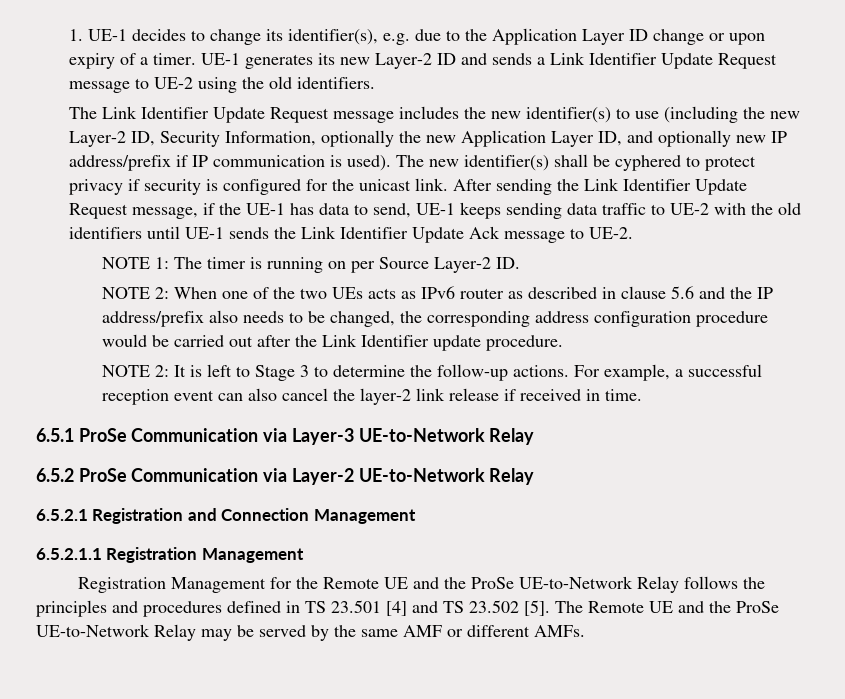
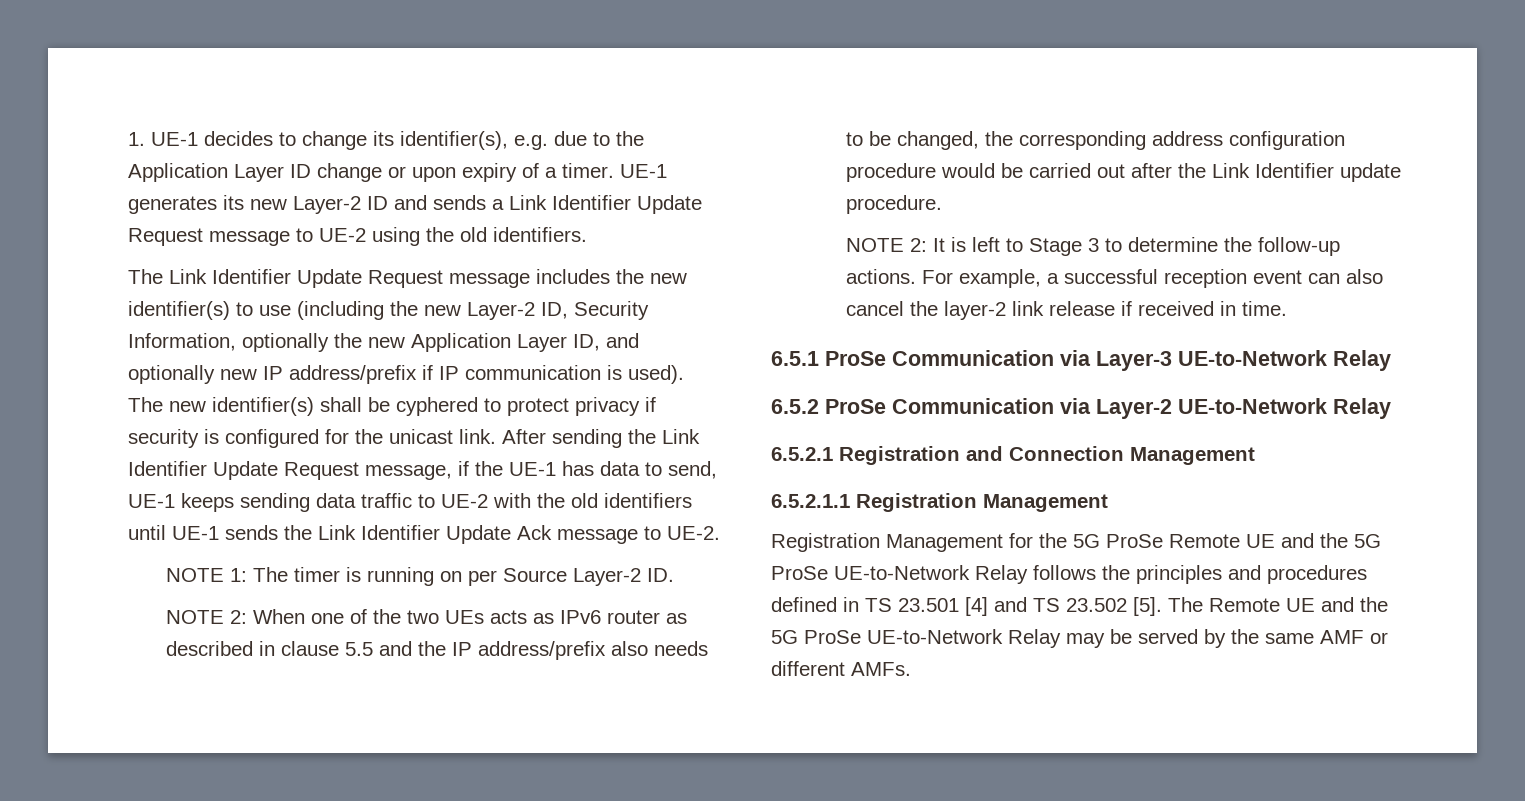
- NOTE 2: When one of the two UEs acts as IPv6 router as described in clause 5.6 and the IP address/prefix also needs to be changed, the corresponding address configuration procedure would be carried out after the Link Identifier update procedure.
+ NOTE 2: When one of the two UEs acts as IPv6 router as described in clause 5.5 and the IP address/prefix also needs to be changed, the corresponding address configuration procedure would be carried out after the Link Identifier update procedure.
- Registration Management for the Remote UE and the ProSe UE-to-Network Relay follows the principles and procedures defined in TS 23.501 [4] and TS 23.502 [5].
+ Registration Management for the 5G ProSe Remote UE and the 5G ProSe UE-to-Network Relay follows the principles and procedures defined in TS 23.501 [4] and TS 23.502 [5].
- The Remote UE and the ProSe UE-to-Network Relay may be served by the same AMF or different AMFs.
+ The Remote UE and the 5G ProSe UE-to-Network Relay may be served by the same AMF or different AMFs.

